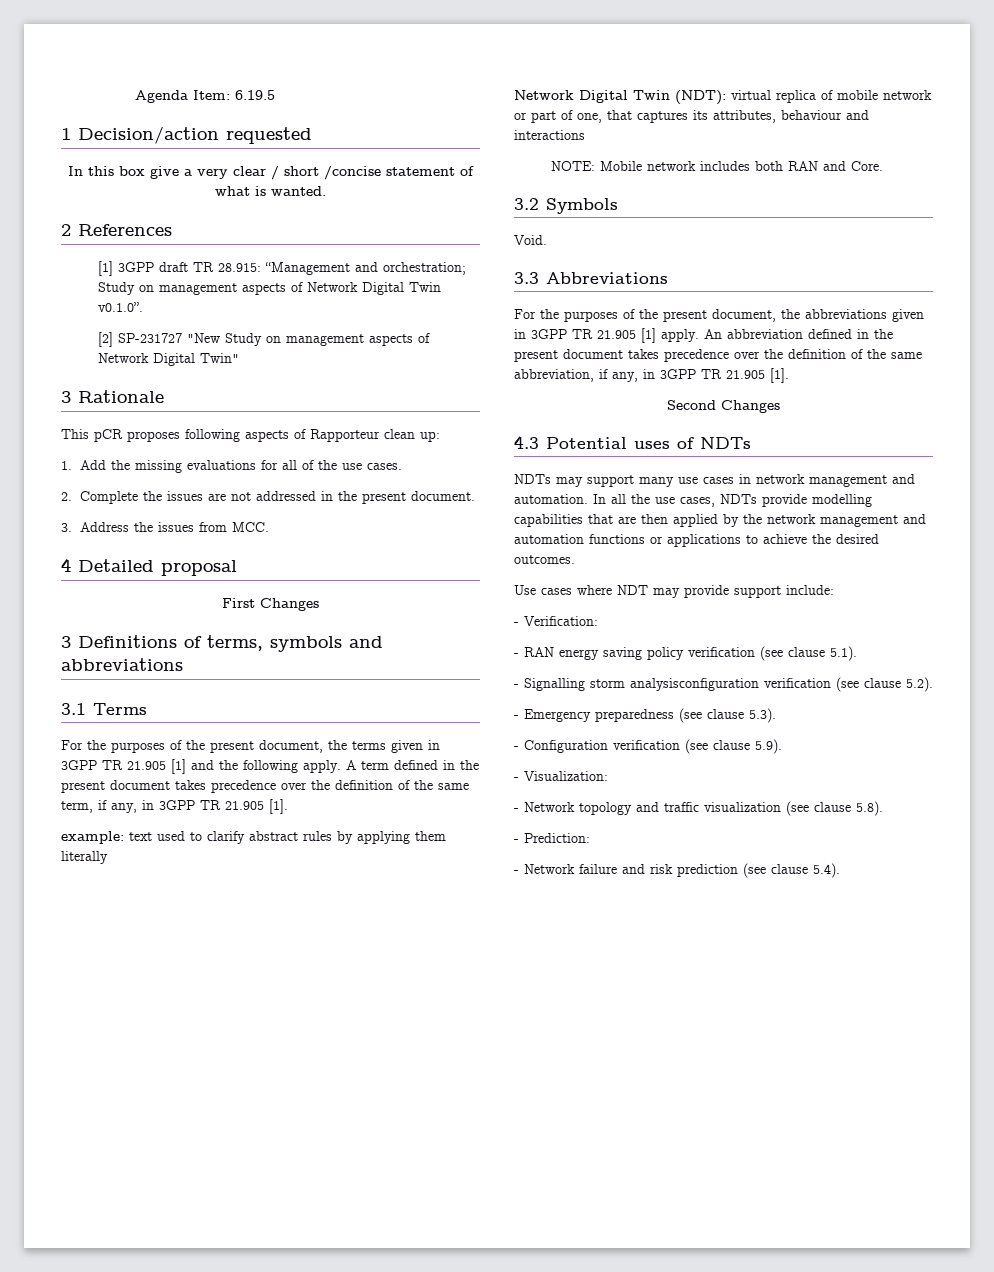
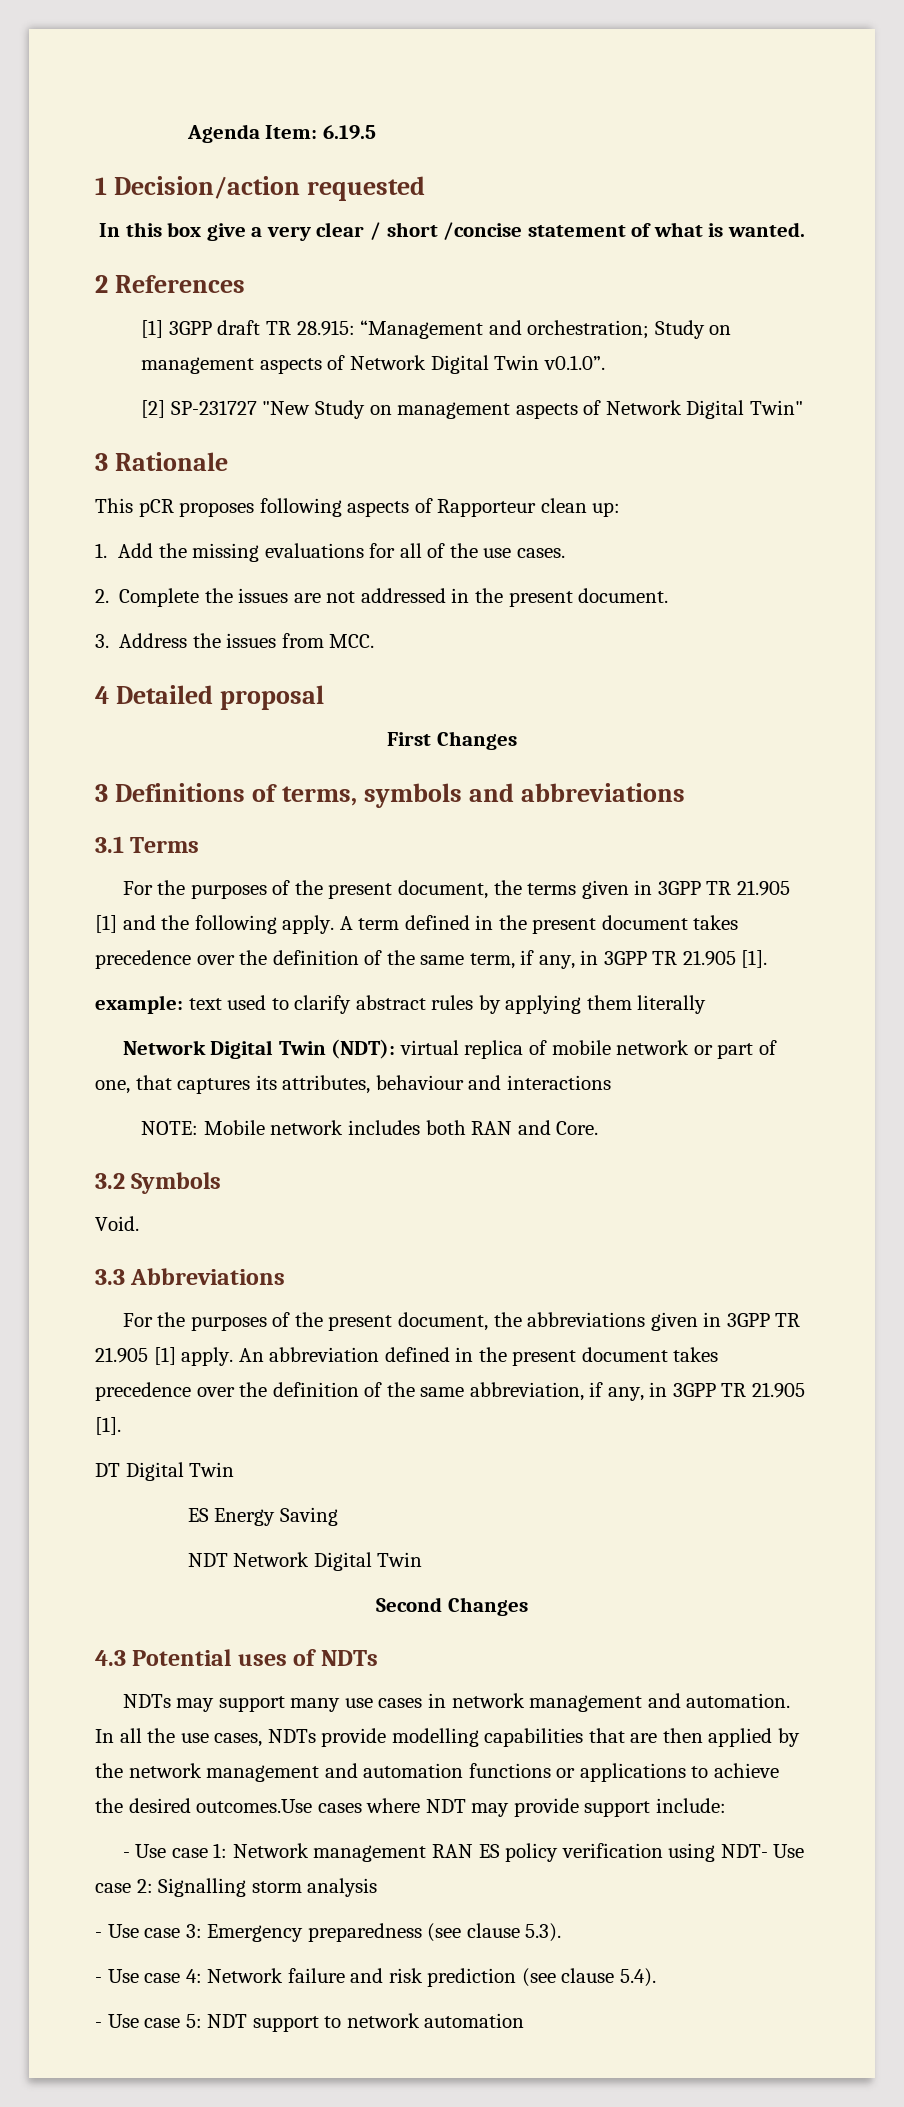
+ DT Digital Twin
+ ES Energy Saving
+ NDT Network Digital Twin
- In all the use cases, NDTs provide modelling capabilities that are then applied by the network management and automation functions or applications to achieve the desired outcomes.
- Use cases where NDT may provide support include:
+ In all the use cases, NDTs provide modelling capabilities that are then applied by the network management and automation functions or applications to achieve the desired outcomes.Use cases where NDT may provide support include:
- - Verification:
- - RAN energy saving policy verification (see clause 5.1).
- - Signalling storm analysisconfiguration verification (see clause 5.2).
- - Emergency preparedness (see clause 5.3).
+ - Use case 1: Network management RAN ES policy verification using NDT- Use case 2: Signalling storm analysis
+ - Use case 3: Emergency preparedness (see clause 5.3).
- - Configuration verification (see clause 5.9).
- - Visualization:
- - Network topology and traffic visualization (see clause 5.8).
- - Prediction:
- - Network failure and risk prediction (see clause 5.4).
+ - Use case 4: Network failure and risk prediction (see clause 5.4).
+ - Use case 5: NDT support to network automation

